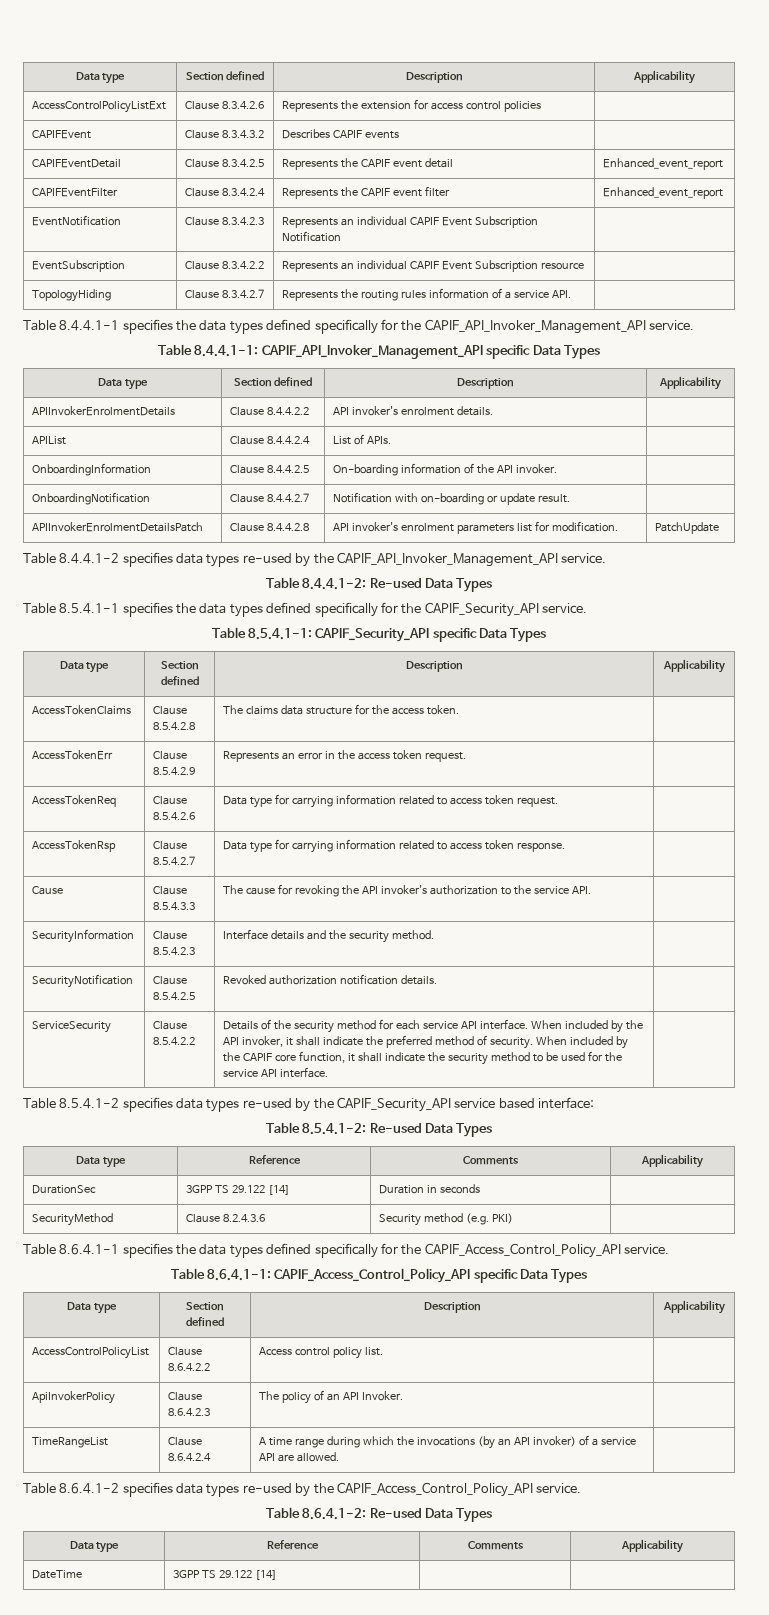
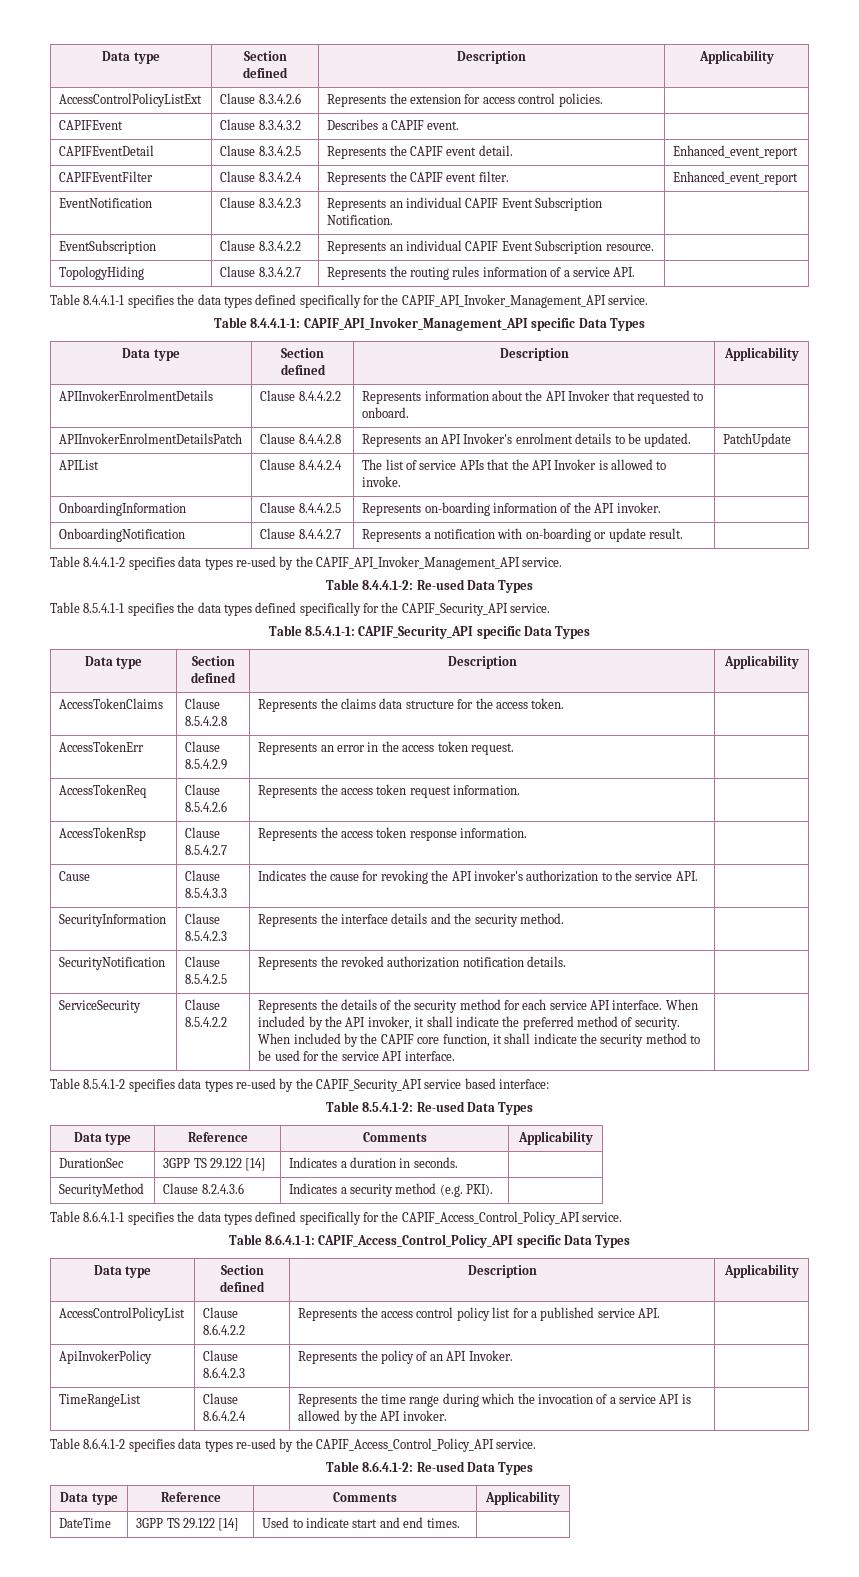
- AccessControlPolicyListExt | Clause 8.3.4.2.6 | Represents the extension for access control policies |
+ AccessControlPolicyListExt | Clause 8.3.4.2.6 | Represents the extension for access control policies. |
- CAPIFEvent | Clause 8.3.4.3.2 | Describes CAPIF events |
+ CAPIFEvent | Clause 8.3.4.3.2 | Describes a CAPIF event. |
- CAPIFEventDetail | Clause 8.3.4.2.5 | Represents the CAPIF event detail | Enhanced_event_report
+ CAPIFEventDetail | Clause 8.3.4.2.5 | Represents the CAPIF event detail. | Enhanced_event_report
- CAPIFEventFilter | Clause 8.3.4.2.4 | Represents the CAPIF event filter | Enhanced_event_report
+ CAPIFEventFilter | Clause 8.3.4.2.4 | Represents the CAPIF event filter. | Enhanced_event_report
- EventNotification | Clause 8.3.4.2.3 | Represents an individual CAPIF Event Subscription Notification |
+ EventNotification | Clause 8.3.4.2.3 | Represents an individual CAPIF Event Subscription Notification. |
- EventSubscription | Clause 8.3.4.2.2 | Represents an individual CAPIF Event Subscription resource |
+ EventSubscription | Clause 8.3.4.2.2 | Represents an individual CAPIF Event Subscription resource. |
- APIInvokerEnrolmentDetails | Clause 8.4.4.2.2 | API invoker's enrolment details. |
- APIList | Clause 8.4.4.2.4 | List of APIs. |
+ APIInvokerEnrolmentDetails | Clause 8.4.4.2.2 | Represents information about the API Invoker that requested to onboard. |
+ APIInvokerEnrolmentDetailsPatch | Clause 8.4.4.2.8 | Represents an API Invoker's enrolment details to be updated. | PatchUpdate
+ APIList | Clause 8.4.4.2.4 | The list of service APIs that the API Invoker is allowed to invoke. |
- OnboardingInformation | Clause 8.4.4.2.5 | On-boarding information of the API invoker. |
+ OnboardingInformation | Clause 8.4.4.2.5 | Represents on-boarding information of the API invoker. |
- OnboardingNotification | Clause 8.4.4.2.7 | Notification with on-boarding or update result. |
+ OnboardingNotification | Clause 8.4.4.2.7 | Represents a notification with on-boarding or update result. |
- APIInvokerEnrolmentDetailsPatch | Clause 8.4.4.2.8 | API invoker's enrolment parameters list for modification. | PatchUpdate
- AccessTokenClaims | Clause 8.5.4.2.8 | The claims data structure for the access token. |
+ AccessTokenClaims | Clause 8.5.4.2.8 | Represents the claims data structure for the access token. |
- AccessTokenReq | Clause 8.5.4.2.6 | Data type for carrying information related to access token request. |
- AccessTokenRsp | Clause 8.5.4.2.7 | Data type for carrying information related to access token response. |
+ AccessTokenReq | Clause 8.5.4.2.6 | Represents the access token request information. |
+ AccessTokenRsp | Clause 8.5.4.2.7 | Represents the access token response information. |
- Cause | Clause 8.5.4.3.3 | The cause for revoking the API invoker's authorization to the service API. |
+ Cause | Clause 8.5.4.3.3 | Indicates the cause for revoking the API invoker's authorization to the service API. |
- SecurityInformation | Clause 8.5.4.2.3 | Interface details and the security method. |
+ SecurityInformation | Clause 8.5.4.2.3 | Represents the interface details and the security method. |
- SecurityNotification | Clause 8.5.4.2.5 | Revoked authorization notification details. |
+ SecurityNotification | Clause 8.5.4.2.5 | Represents the revoked authorization notification details. |
- Details of the security method for each service API interface.
+ Represents the details of the security method for each service API interface.
- DurationSec | 3GPP TS 29.122 [14] | Duration in seconds |
+ DurationSec | 3GPP TS 29.122 [14] | Indicates a duration in seconds. |
- SecurityMethod | Clause 8.2.4.3.6 | Security method (e.g. PKI) |
+ SecurityMethod | Clause 8.2.4.3.6 | Indicates a security method (e.g. PKI). |
- AccessControlPolicyList | Clause 8.6.4.2.2 | Access control policy list. |
+ AccessControlPolicyList | Clause 8.6.4.2.2 | Represents the access control policy list for a published service API. |
- ApiInvokerPolicy | Clause 8.6.4.2.3 | The policy of an API Invoker. |
+ ApiInvokerPolicy | Clause 8.6.4.2.3 | Represents the policy of an API Invoker. |
- TimeRangeList | Clause 8.6.4.2.4 | A time range during which the invocations (by an API invoker) of a service API are allowed. |
+ TimeRangeList | Clause 8.6.4.2.4 | Represents the time range during which the invocation of a service API is allowed by the API invoker. |
- DateTime | 3GPP TS 29.122 [14] | |
+ DateTime | 3GPP TS 29.122 [14] | Used to indicate start and end times. |

